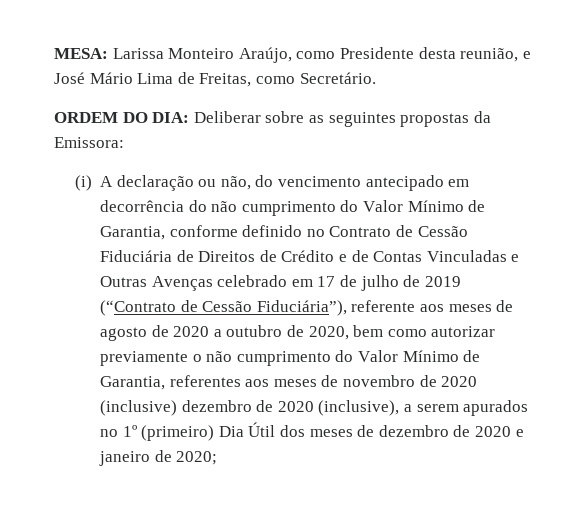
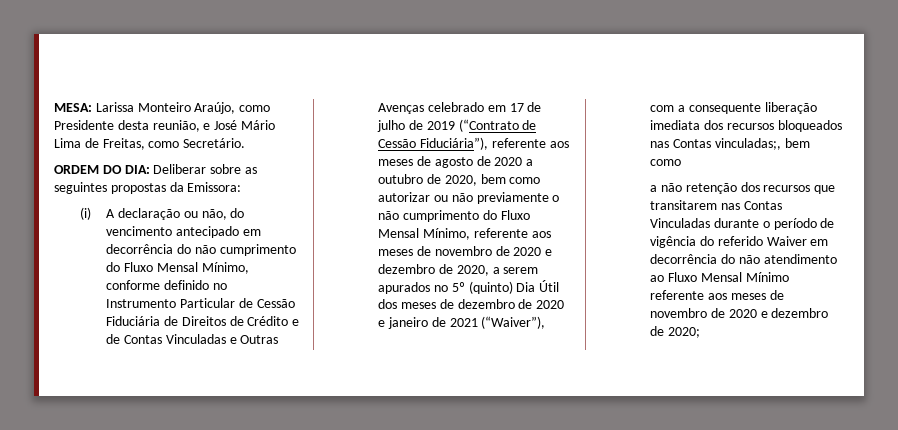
- (i) A declaração ou não, do vencimento antecipado em decorrência do não cumprimento do Valor Mínimo de Garantia, conforme definido no Contrato de Cessão Fiduciária de Direitos de Crédito e de Contas Vinculadas e Outras Avenças celebrado em 17 de julho de 2019 (“Contrato de Cessão Fiduciária”), referente aos meses de agosto de 2020 a outubro de 2020, bem como autorizar previamente o não cumprimento do Valor Mínimo de Garantia, referentes aos meses de novembro de 2020 (inclusive) dezembro de 2020 (inclusive), a serem apurados no 1º (primeiro) Dia Útil dos meses de dezembro de 2020 e janeiro de 2020;
+ (i) A declaração ou não, do vencimento antecipado em decorrência do não cumprimento do Fluxo Mensal Mínimo, conforme definido no Instrumento Particular de Cessão Fiduciária de Direitos de Crédito e de Contas Vinculadas e Outras Avenças celebrado em 17 de julho de 2019 (“Contrato de Cessão Fiduciária”), referente aos meses de agosto de 2020 a outubro de 2020, bem como autorizar ou não previamente o não cumprimento do Fluxo Mensal Mínimo, referente aos meses de novembro de 2020 e dezembro de 2020, a serem apurados no 5º (quinto) Dia Útil dos meses de dezembro de 2020 e janeiro de 2021 (“Waiver”), com a consequente liberação imediata dos recursos bloqueados nas Contas vinculadas;, bem como
+ a não retenção dos recursos que transitarem nas Contas Vinculadas durante o período de vigência do referido Waiver em decorrência do não atendimento ao Fluxo Mensal Mínimo referente aos meses de novembro de 2020 e dezembro de 2020;

